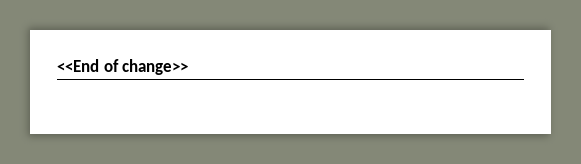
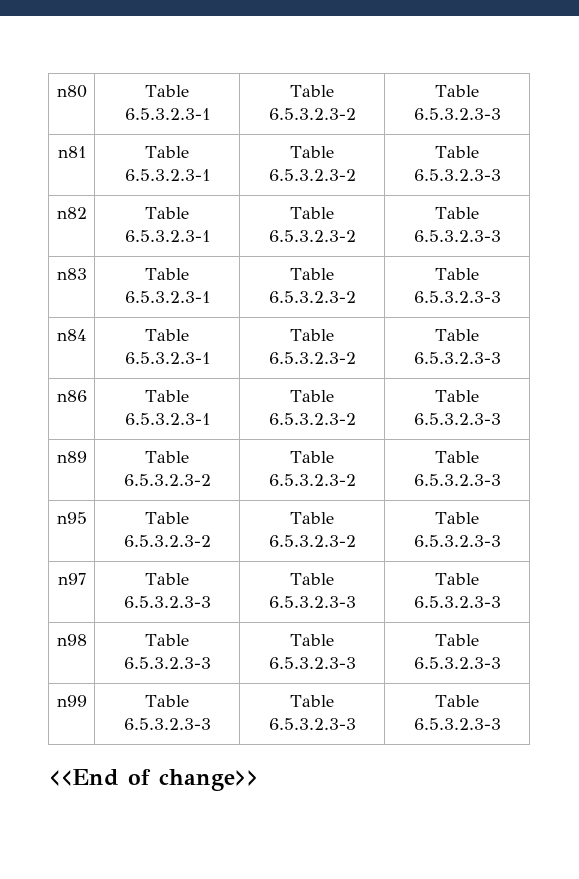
+ n80 | Table 6.5.3.2.3-1 | Table 6.5.3.2.3-2 | Table 6.5.3.2.3-3
+ n81 | Table 6.5.3.2.3-1 | Table 6.5.3.2.3-2 | Table 6.5.3.2.3-3
+ n82 | Table 6.5.3.2.3-1 | Table 6.5.3.2.3-2 | Table 6.5.3.2.3-3
+ n83 | Table 6.5.3.2.3-1 | Table 6.5.3.2.3-2 | Table 6.5.3.2.3-3
+ n84 | Table 6.5.3.2.3-1 | Table 6.5.3.2.3-2 | Table 6.5.3.2.3-3
+ n86 | Table 6.5.3.2.3-1 | Table 6.5.3.2.3-2 | Table 6.5.3.2.3-3
+ n89 | Table 6.5.3.2.3-2 | Table 6.5.3.2.3-2 | Table 6.5.3.2.3-3
+ n95 | Table 6.5.3.2.3-2 | Table 6.5.3.2.3-2 | Table 6.5.3.2.3-3
+ n97 | Table 6.5.3.2.3-3 | Table 6.5.3.2.3-3 | Table 6.5.3.2.3-3
+ n98 | Table 6.5.3.2.3-3 | Table 6.5.3.2.3-3 | Table 6.5.3.2.3-3
+ n99 | Table 6.5.3.2.3-3 | Table 6.5.3.2.3-3 | Table 6.5.3.2.3-3

